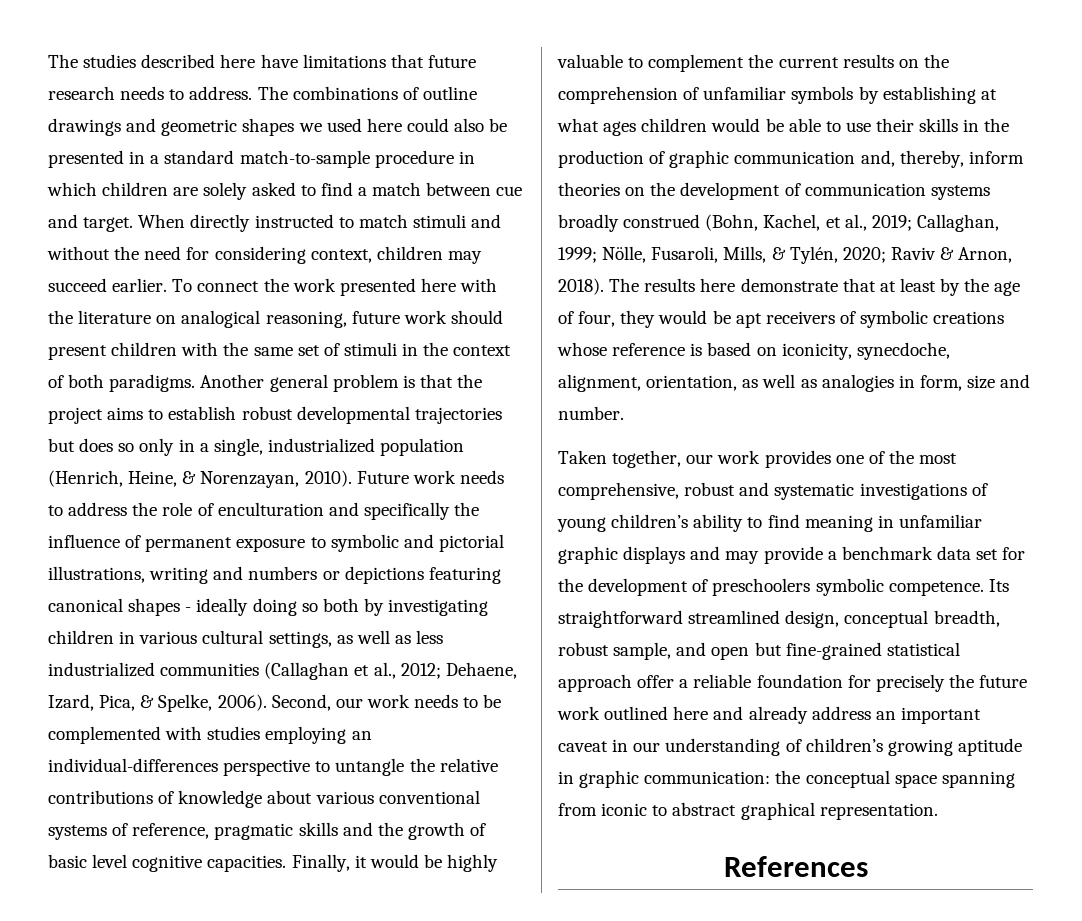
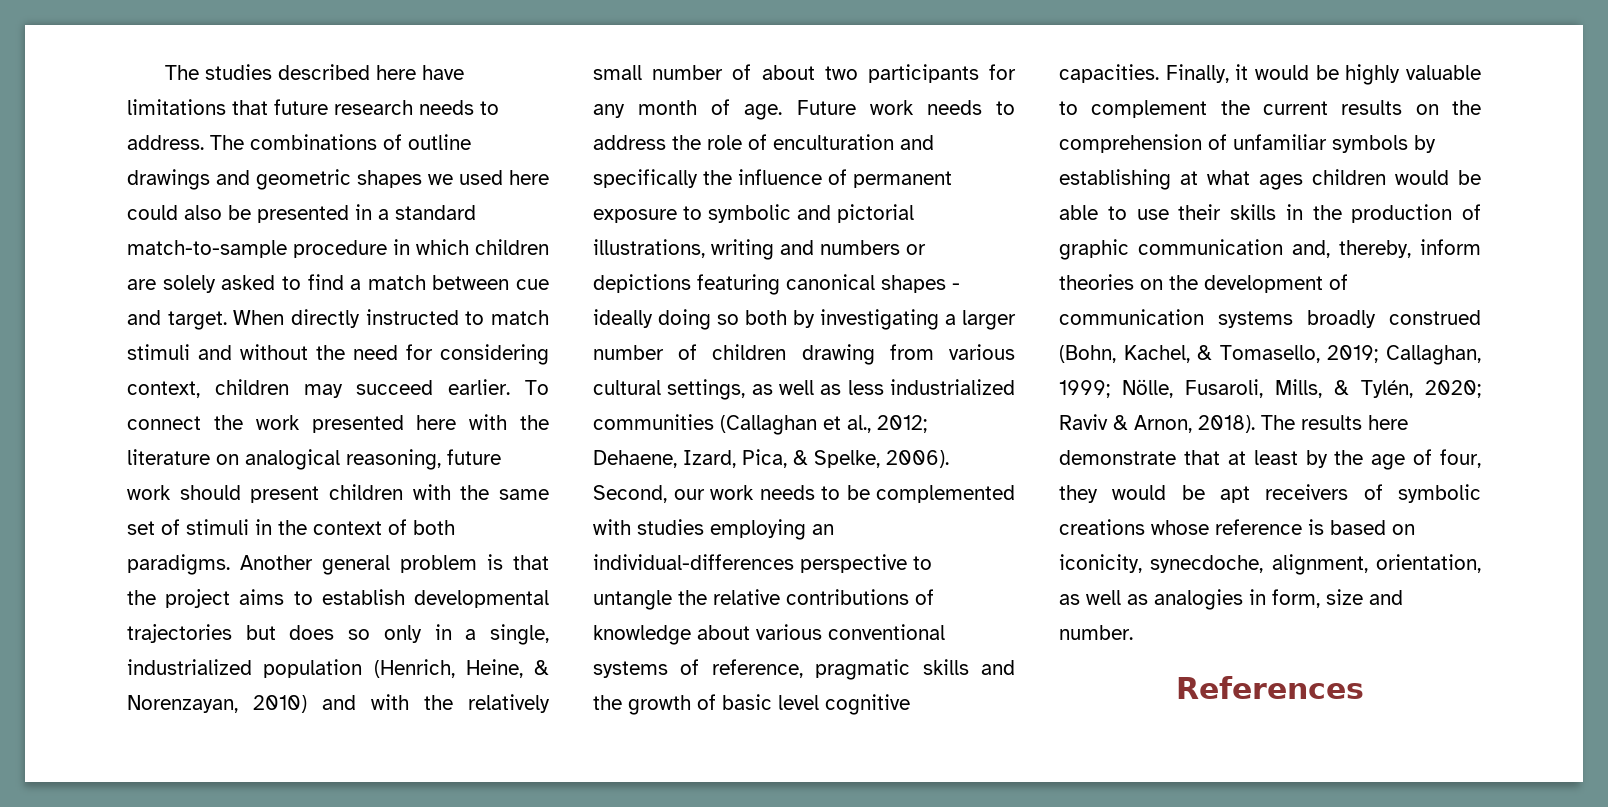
- Another general problem is that the project aims to establish robust developmental trajectories but does so only in a single, industrialized population (Henrich, Heine, & Norenzayan, 2010).
+ Another general problem is that the project aims to establish developmental trajectories but does so only in a single, industrialized population (Henrich, Heine, & Norenzayan, 2010) and with the relatively small number of about two participants for any month of age.
- Future work needs to address the role of enculturation and specifically the influence of permanent exposure to symbolic and pictorial illustrations, writing and numbers or depictions featuring canonical shapes - ideally doing so both by investigating children in various cultural settings, as well as less industrialized communities (Callaghan et al., 2012; Dehaene, Izard, Pica, & Spelke, 2006).
+ Future work needs to address the role of enculturation and specifically the influence of permanent exposure to symbolic and pictorial illustrations, writing and numbers or depictions featuring canonical shapes - ideally doing so both by investigating a larger number of children drawing from various cultural settings, as well as less industrialized communities (Callaghan et al., 2012; Dehaene, Izard, Pica, & Spelke, 2006).
- Finally, it would be highly valuable to complement the current results on the comprehension of unfamiliar symbols by establishing at what ages children would be able to use their skills in the production of graphic communication and, thereby, inform theories on the development of communication systems broadly construed (Bohn, Kachel, et al., 2019;
+ Finally, it would be highly valuable to complement the current results on the comprehension of unfamiliar symbols by establishing at what ages children would be able to use their skills in the production of graphic communication and, thereby, inform theories on the development of communication systems broadly construed (Bohn, Kachel, & Tomasello, 2019;
- Taken together, our work provides one of the most comprehensive, robust and systematic investigations of young children’s ability to find meaning in unfamiliar graphic displays and may provide a benchmark data set for the development of preschoolers symbolic competence. Its straightforward streamlined design, conceptual breadth, robust sample, and open but fine-grained statistical approach offer a reliable foundation for precisely the future work outlined here and already address an important caveat in our understanding of children’s growing aptitude in graphic communication: the conceptual space spanning from iconic to abstract graphical representation.

